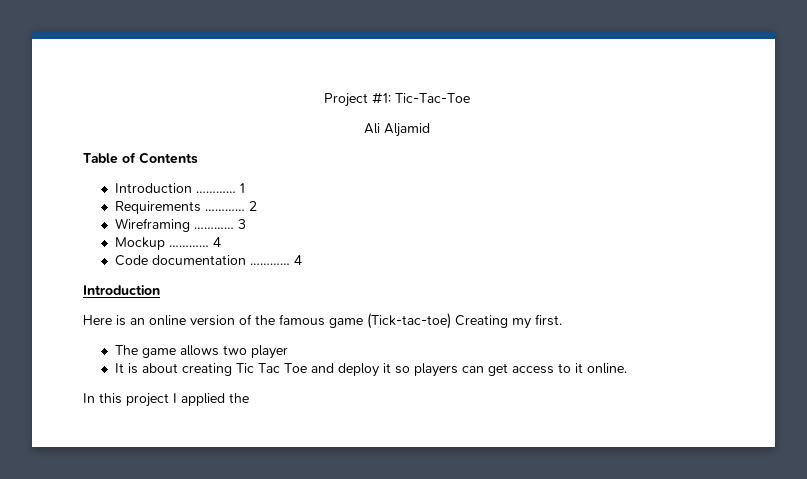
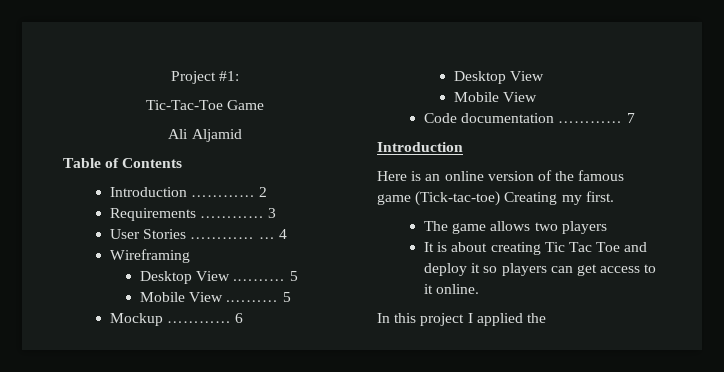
- Project #1: Tic-Tac-Toe
+ Project #1:
+ Tic-Tac-Toe Game
- Introduction ………… 1
+ Introduction ………… 2
- 2
- Wireframing ………… 3
- Mockup ………… 4
+ 3
+ User Stories ………… … 4
+ Wireframing
+ Desktop View .……… 5
+ Mobile View .……… 5
+ Mockup ………… 6
+ Desktop View
+ Mobile View
- Code documentation ………… 4
+ Code documentation ………… 7
- The game allows two player
+ The game allows two players

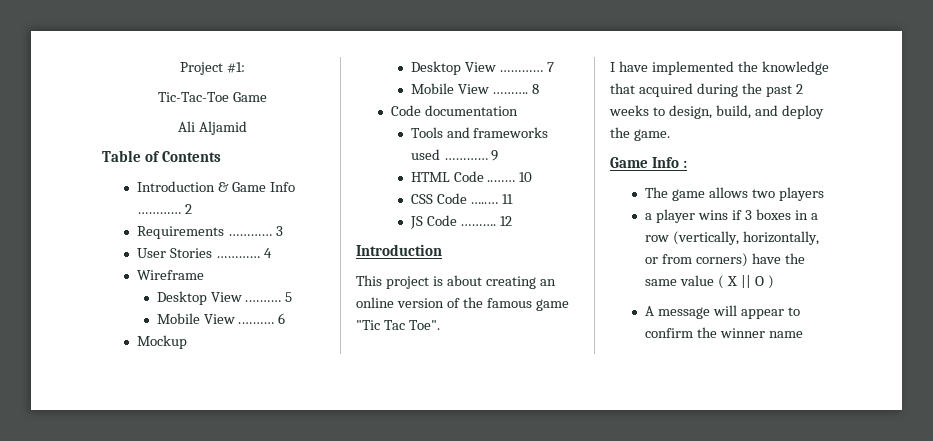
- Introduction …………
+ Introduction & Game Info …………
- …
- Wireframing
+ Wireframe
- Mobile View .……… 5
+ Mobile View .……… 6
- Mockup ………… 6
- Desktop View
- Mobile View
+ Mockup
+ Desktop View ………… 7
+ Mobile View ………. 8
- Code documentation ………… 7
+ Code documentation
+ Tools and frameworks used ………… 9
+ HTML Code ..…… 10
+ CSS Code …..… 11
+ JS Code ………. 12
  Introduction
- Here is an online version of the famous game (Tick-tac-toe) Creating my first.
+ This project is about creating an online version of the famous game "Tic Tac Toe".
+ I have implemented the knowledge that acquired during the past 2 weeks to design, build, and deploy the game.
+ Game Info :
- It is about creating Tic Tac Toe and deploy it so players can get access to it online.
- In this project I applied the
+ a player wins if 3 boxes in a row (vertically, horizontally, or from corners) have the same value ( X || O )
+ A message will appear to confirm the winner name

